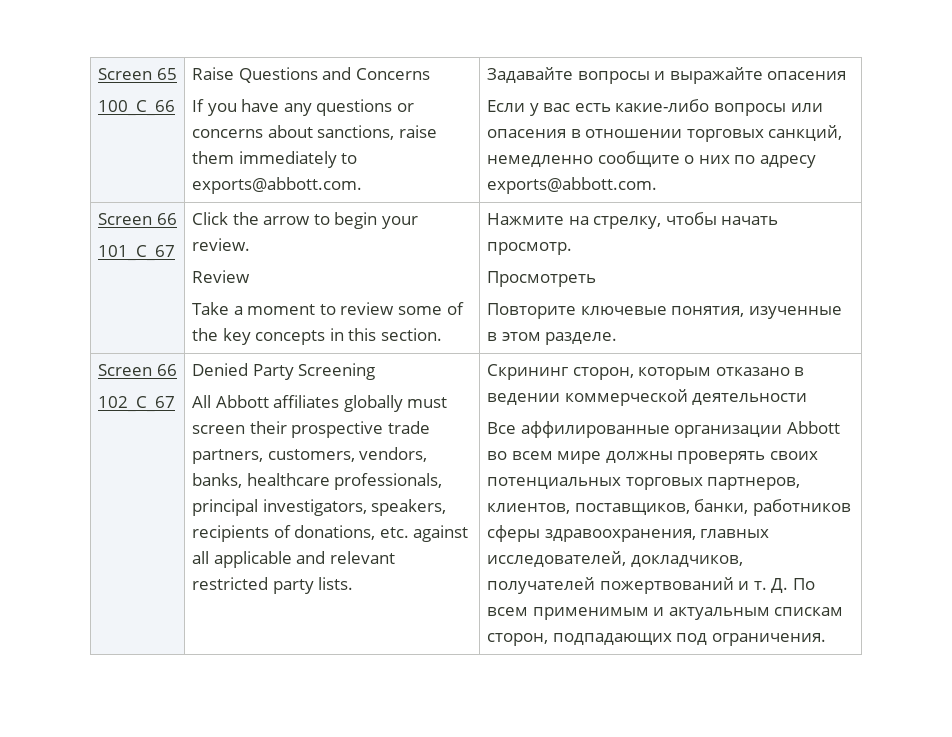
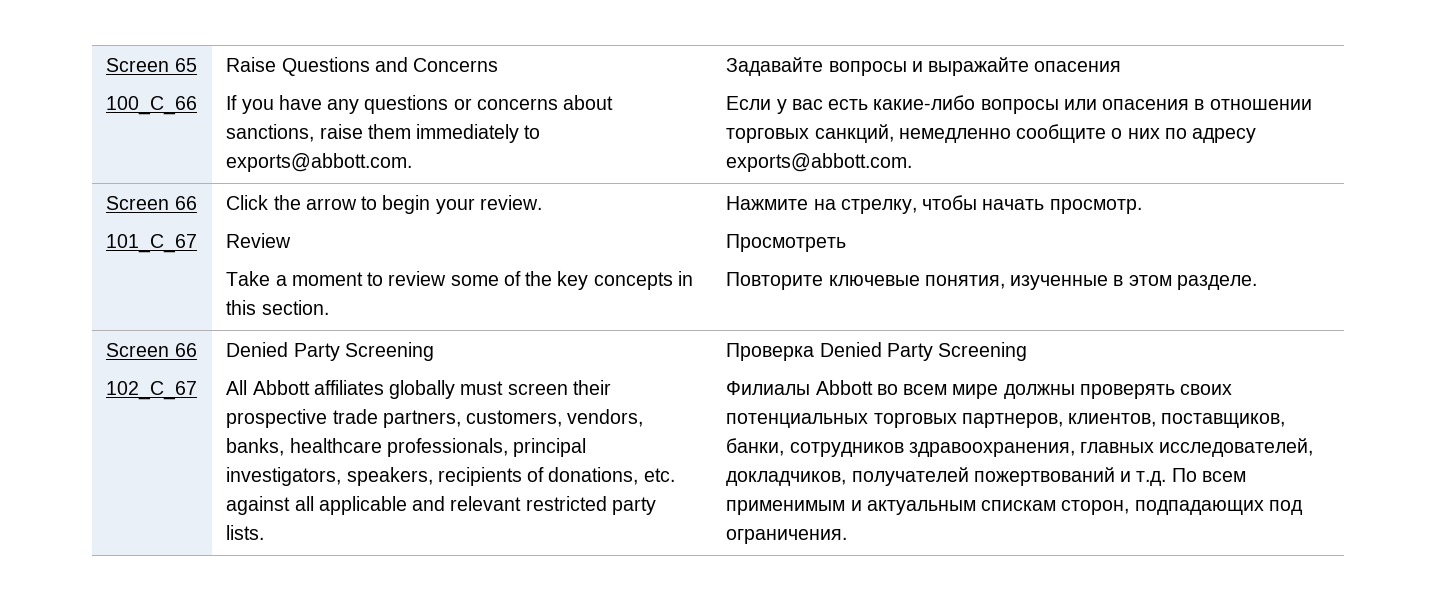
- Скрининг сторон, которым отказано в ведении коммерческой деятельности
- Все аффилированные организации Abbott во всем мире должны проверять своих потенциальных торговых партнеров, клиентов, поставщиков, банки, работников сферы здравоохранения, главных исследователей, докладчиков, получателей пожертвований и т. Д. По всем применимым и актуальным спискам сторон, подпадающих под ограничения.
+ Проверка Denied Party Screening
+ Филиалы Abbott во всем мире должны проверять своих потенциальных торговых партнеров, клиентов, поставщиков, банки, сотрудников здравоохранения, главных исследователей, докладчиков, получателей пожертвований и т.д. По всем применимым и актуальным спискам сторон, подпадающих под ограничения.

